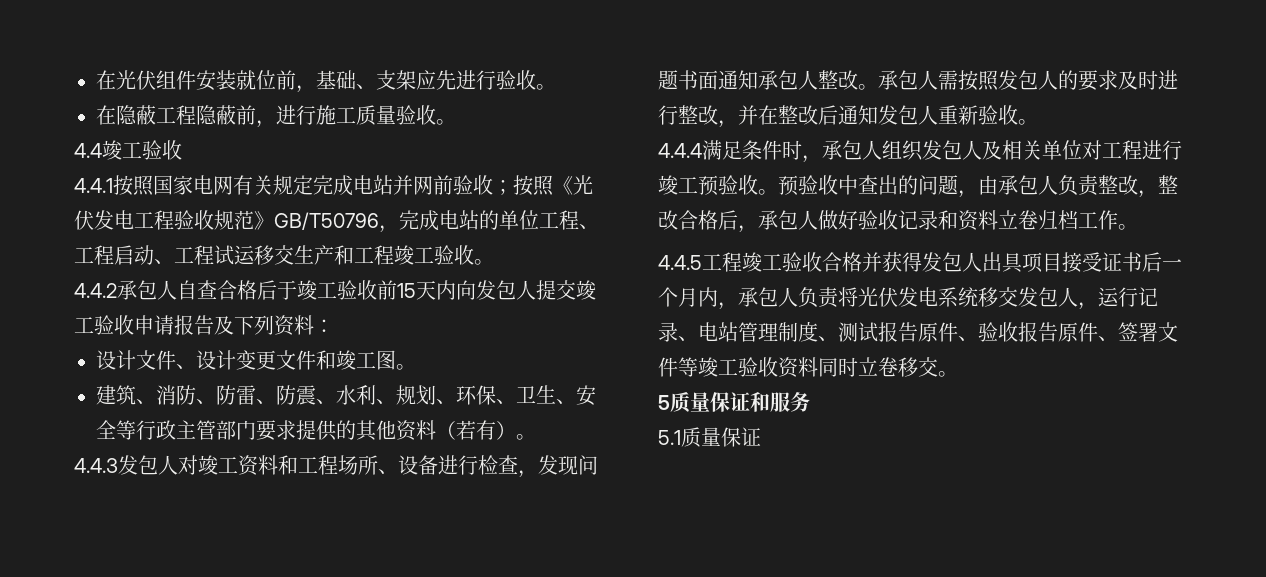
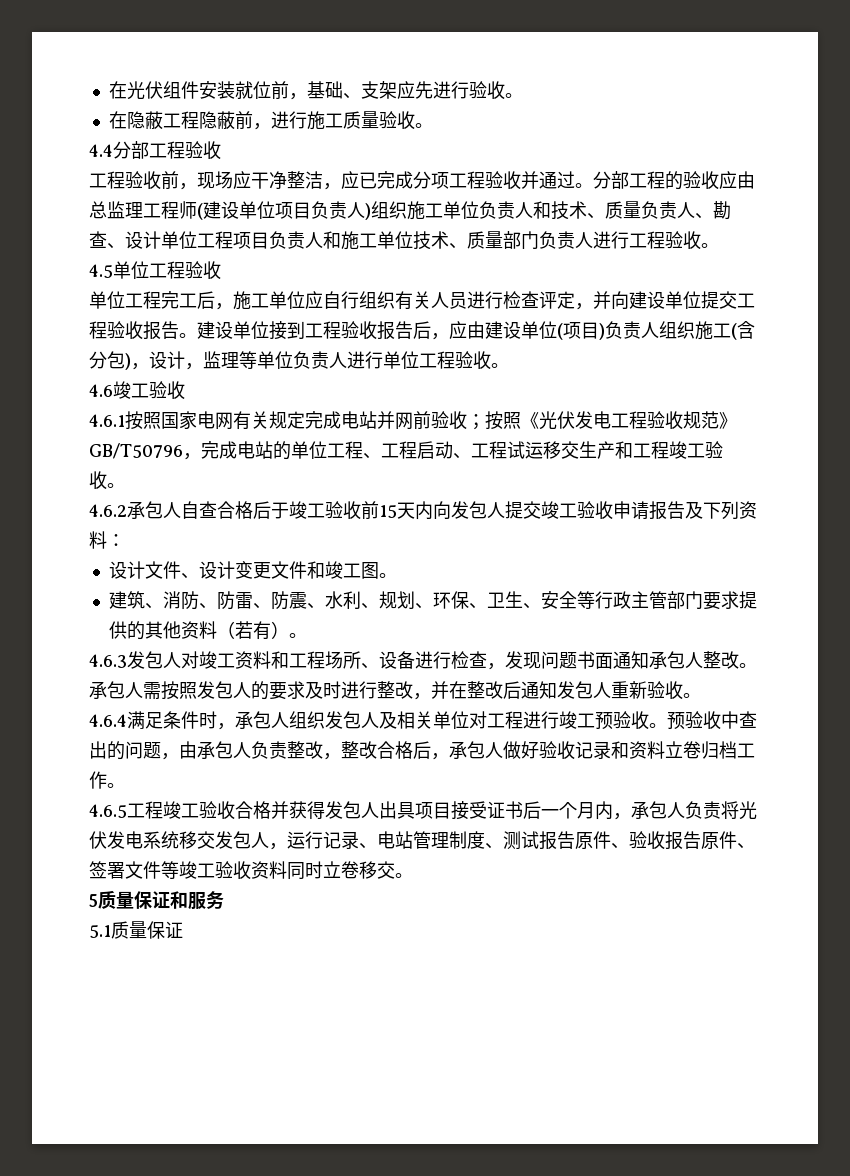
- 4.4竣工验收
+ 4.4分部工程验收
+ 工程验收前，现场应干净整洁，应已完成分项工程验收并通过。分部工程的验收应由总监理工程师(建设单位项目负责人)组织施工单位负责人和技术、质量负责人、勘查、设计单位工程项目负责人和施工单位技术、质量部门负责人进行工程验收。
+ 4.5单位工程验收
+ 单位工程完工后，施工单位应自行组织有关人员进行检查评定，并向建设单位提交工程验收报告。建设单位接到工程验收报告后，应由建设单位(项目)负责人组织施工(含分包)，设计，监理等单位负责人进行单位工程验收。
+ 4.6竣工验收
- 4.4.1按照国家电网有关规定完成电站并网前验收；按照《光伏发电工程验收规范》GB/T50796，完成电站的单位工程、工程启动、工程试运移交生产和工程竣工验收。
+ 4.6.1按照国家电网有关规定完成电站并网前验收；按照《光伏发电工程验收规范》GB/T50796，完成电站的单位工程、工程启动、工程试运移交生产和工程竣工验收。
- 4.4.2承包人自查合格后于竣工验收前15天内向发包人提交竣工验收申请报告及下列资料：
+ 4.6.2承包人自查合格后于竣工验收前15天内向发包人提交竣工验收申请报告及下列资料：
- 4.4.3发包人对竣工资料和工程场所、设备进行检查，发现问题书面通知承包人整改。
+ 4.6.3发包人对竣工资料和工程场所、设备进行检查，发现问题书面通知承包人整改。
- 4.4.4满足条件时，承包人组织发包人及相关单位对工程进行竣工预验收。
+ 4.6.4满足条件时，承包人组织发包人及相关单位对工程进行竣工预验收。
- 4.4.5工程竣工验收合格并获得发包人出具项目接受证书后一个月内，承包人负责将光伏发电系统移交发包人，运行记录、电站管理制度、测试报告原件、验收报告原件、签署文件等竣工验收资料同时立卷移交。
+ 4.6.5工程竣工验收合格并获得发包人出具项目接受证书后一个月内，承包人负责将光伏发电系统移交发包人，运行记录、电站管理制度、测试报告原件、验收报告原件、签署文件等竣工验收资料同时立卷移交。

